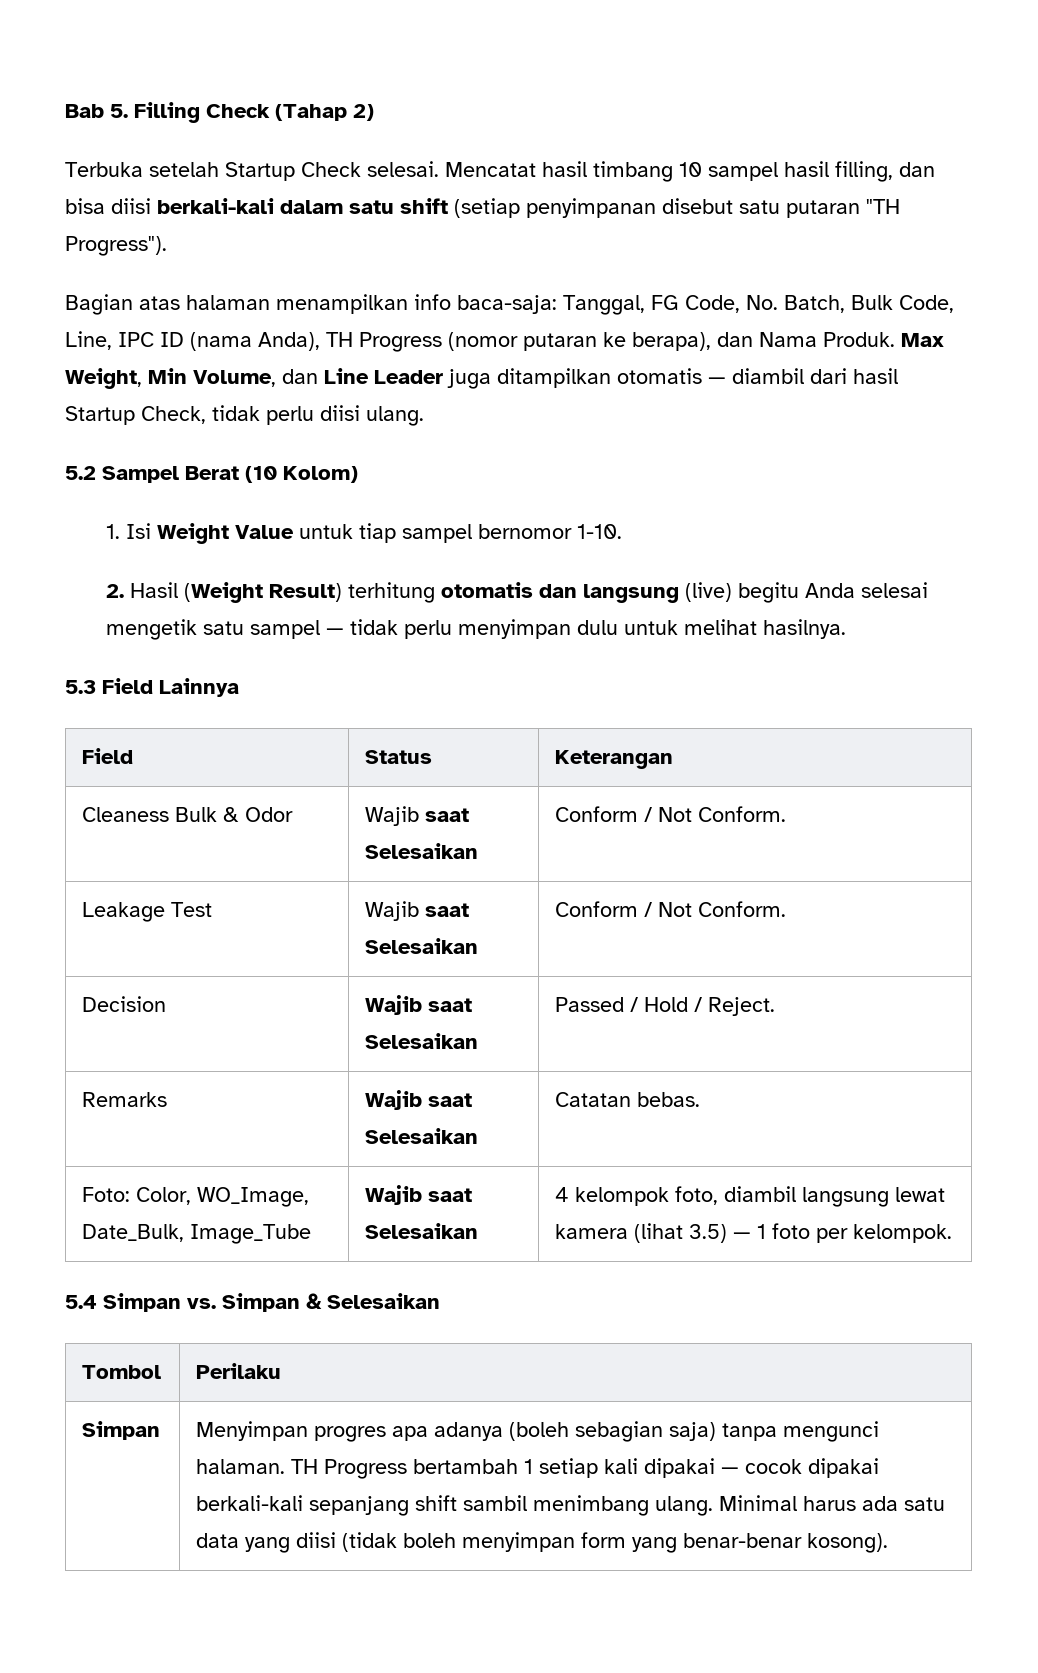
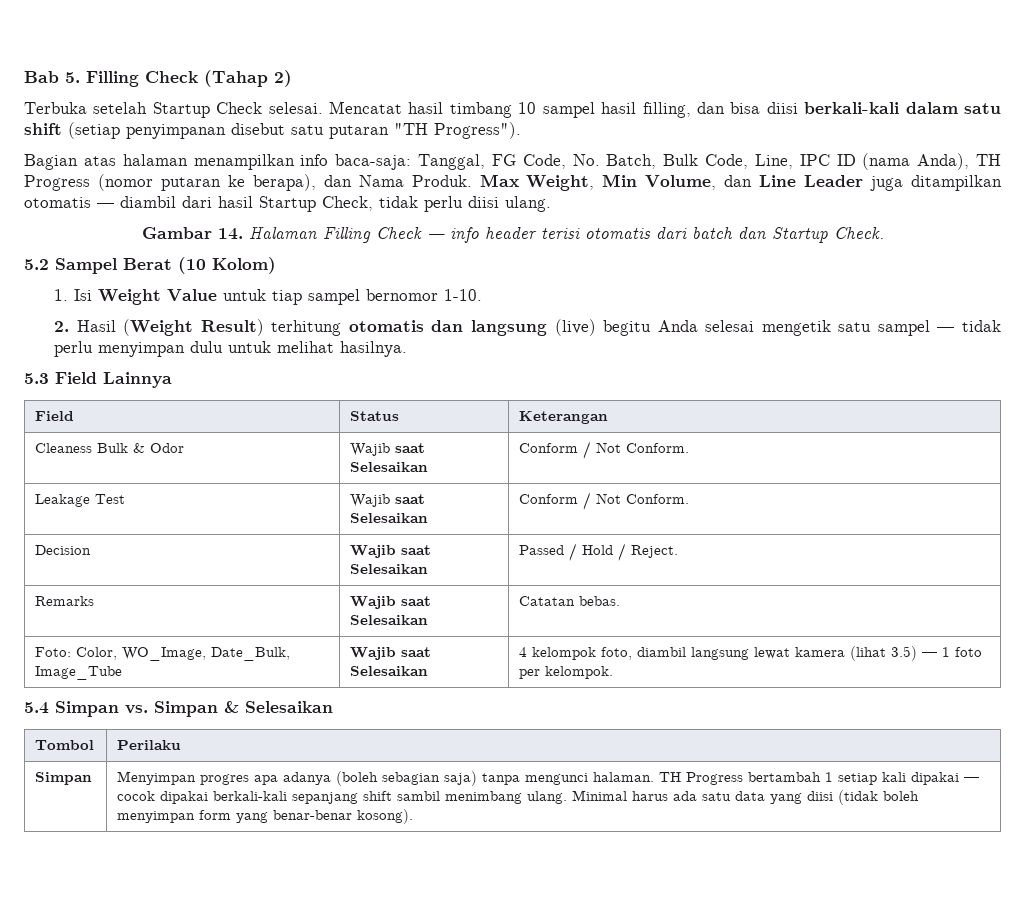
+ Gambar 14. Halaman Filling Check — info header terisi otomatis dari batch dan Startup Check.

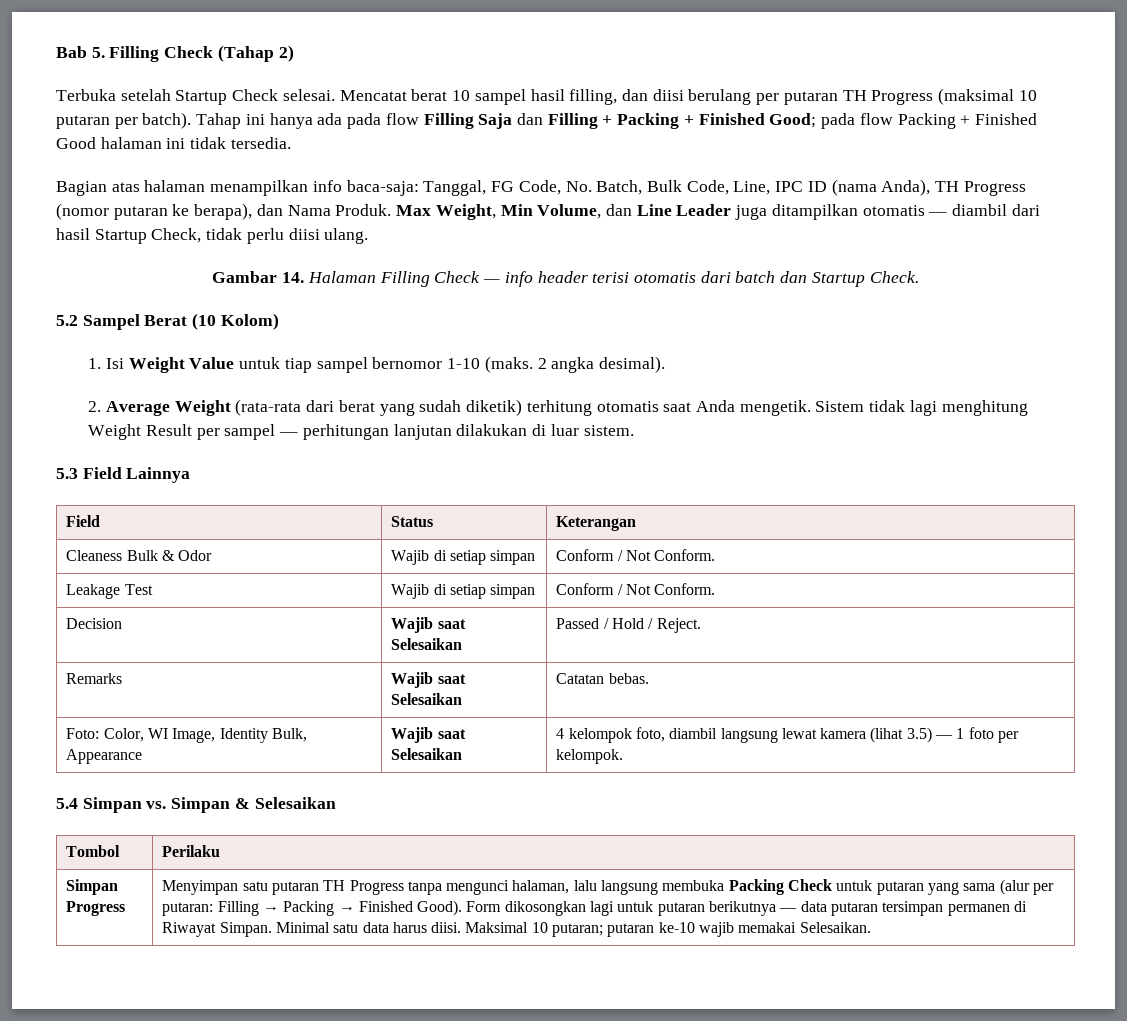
- Mencatat hasil timbang 10 sampel hasil filling, dan bisa diisi berkali-kali dalam satu shift (setiap penyimpanan disebut satu putaran "TH Progress").
+ Mencatat berat 10 sampel hasil filling, dan diisi berulang per putaran TH Progress (maksimal 10 putaran per batch). Tahap ini hanya ada pada flow Filling Saja dan Filling + Packing + Finished Good; pada flow Packing + Finished Good halaman ini tidak tersedia.
- 1. Isi Weight Value untuk tiap sampel bernomor 1-10.
- 2. Hasil (Weight Result) terhitung otomatis dan langsung (live) begitu Anda selesai mengetik satu sampel — tidak perlu menyimpan dulu untuk melihat hasilnya.
+ 1. Isi Weight Value untuk tiap sampel bernomor 1-10 (maks. 2 angka desimal).
+ 2. Average Weight (rata-rata dari berat yang sudah diketik) terhitung otomatis saat Anda mengetik. Sistem tidak lagi menghitung Weight Result per sampel — perhitungan lanjutan dilakukan di luar sistem.
- Cleaness Bulk & Odor | Wajib saat Selesaikan | Conform / Not Conform.
+ Cleaness Bulk & Odor | Wajib di setiap simpan | Conform / Not Conform.
- Leakage Test | Wajib saat Selesaikan | Conform / Not Conform.
+ Leakage Test | Wajib di setiap simpan | Conform / Not Conform.
- Foto: Color, WO_Image, Date_Bulk, Image_Tube | Wajib saat Selesaikan | 4 kelompok foto, diambil langsung lewat kamera (lihat 3.5) — 1 foto per kelompok.
+ Foto: Color, WI Image, Identity Bulk, Appearance | Wajib saat Selesaikan | 4 kelompok foto, diambil langsung lewat kamera (lihat 3.5) — 1 foto per kelompok.
  Tombol | Perilaku
- Simpan
+ Simpan Progress
- Menyimpan progres apa adanya (boleh sebagian saja) tanpa mengunci halaman. TH Progress bertambah 1 setiap kali dipakai — cocok dipakai berkali-kali sepanjang shift sambil menimbang ulang. Minimal harus ada satu data yang diisi (tidak boleh menyimpan form yang benar-benar kosong).
+ Menyimpan satu putaran TH Progress tanpa mengunci halaman, lalu langsung membuka Packing Check untuk putaran yang sama (alur per putaran: Filling → Packing → Finished Good). Form dikosongkan lagi untuk putaran berikutnya — data putaran tersimpan permanen di Riwayat Simpan. Minimal satu data harus diisi. Maksimal 10 putaran; putaran ke-10 wajib memakai Selesaikan.

